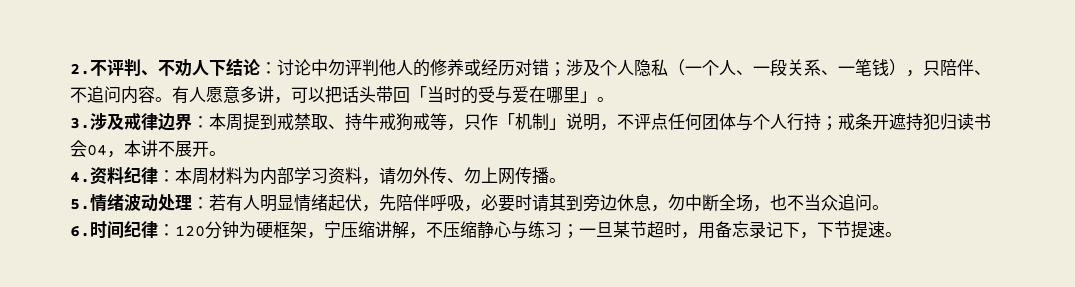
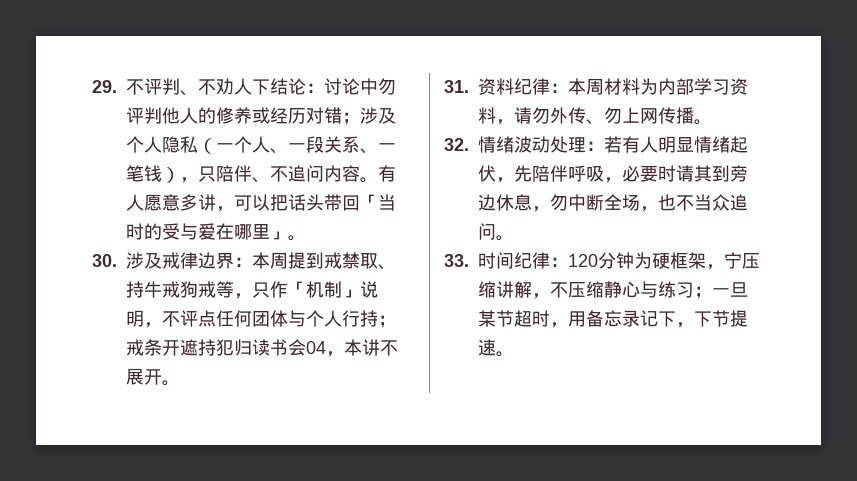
- 2.不评判、不劝人下结论：讨论中勿评判他人的修养或经历对错；涉及个人隐私（一个人、一段关系、一笔钱），只陪伴、不追问内容。
+ 29.不评判、不劝人下结论：讨论中勿评判他人的修养或经历对错；涉及个人隐私（一个人、一段关系、一笔钱），只陪伴、不追问内容。
- 3.涉及戒律边界：本周提到戒禁取、持牛戒狗戒等，只作「机制」说明，不评点任何团体与个人行持；戒条开遮持犯归读书会04，本讲不展开。
+ 30.涉及戒律边界：本周提到戒禁取、持牛戒狗戒等，只作「机制」说明，不评点任何团体与个人行持；戒条开遮持犯归读书会04，本讲不展开。
- 4.资料纪律：本周材料为内部学习资料，请勿外传、勿上网传播。
+ 31.资料纪律：本周材料为内部学习资料，请勿外传、勿上网传播。
- 5.情绪波动处理：若有人明显情绪起伏，先陪伴呼吸，必要时请其到旁边休息，勿中断全场，也不当众追问。
+ 32.情绪波动处理：若有人明显情绪起伏，先陪伴呼吸，必要时请其到旁边休息，勿中断全场，也不当众追问。
- 6.时间纪律：120分钟为硬框架，宁压缩讲解，不压缩静心与练习；一旦某节超时，用备忘录记下，下节提速。
+ 33.时间纪律：120分钟为硬框架，宁压缩讲解，不压缩静心与练习；一旦某节超时，用备忘录记下，下节提速。

